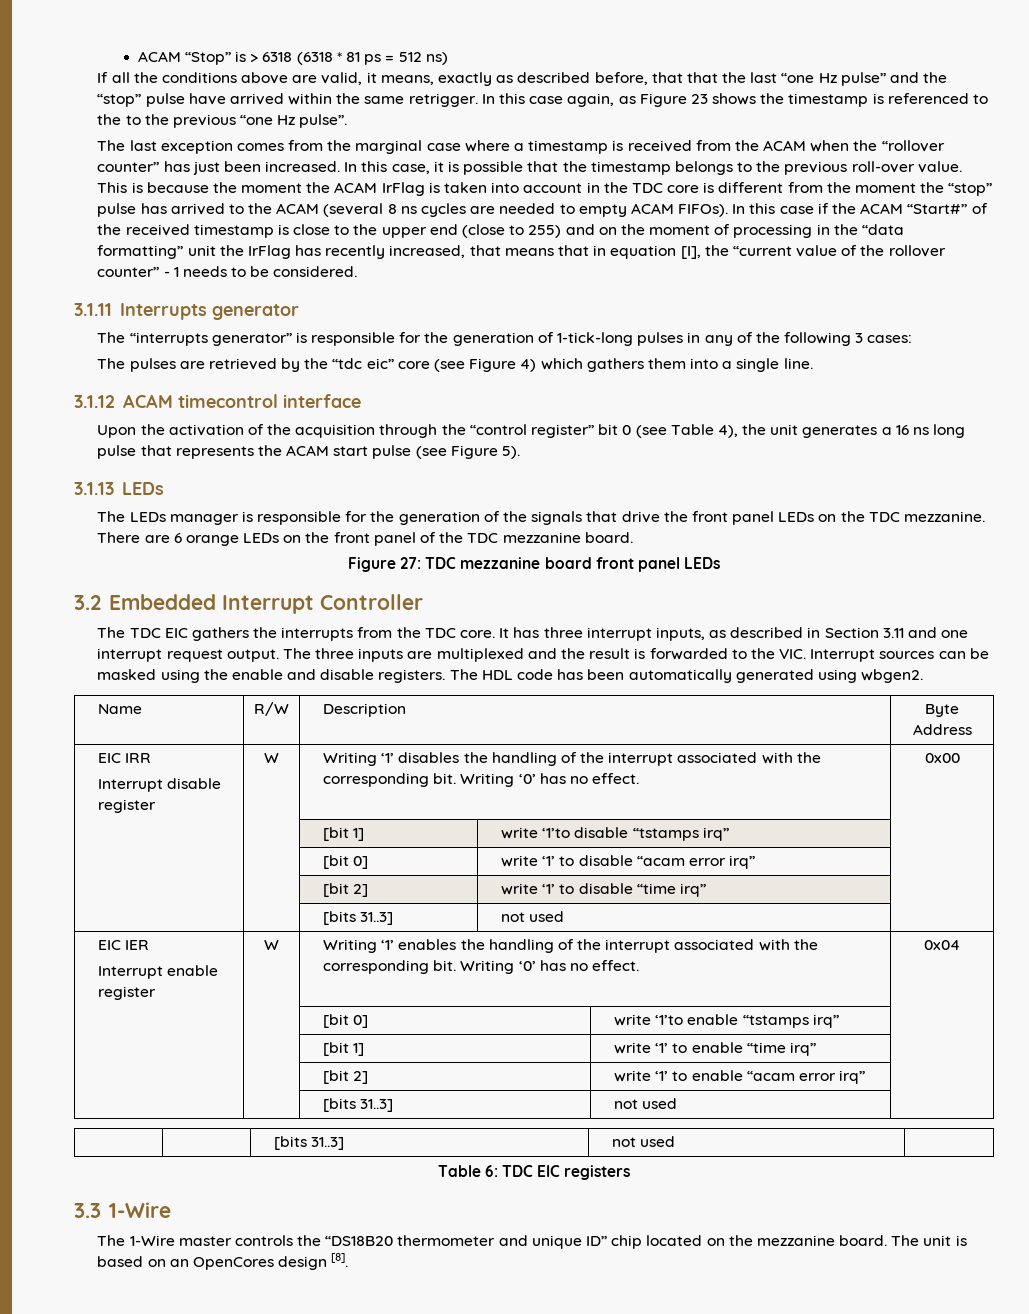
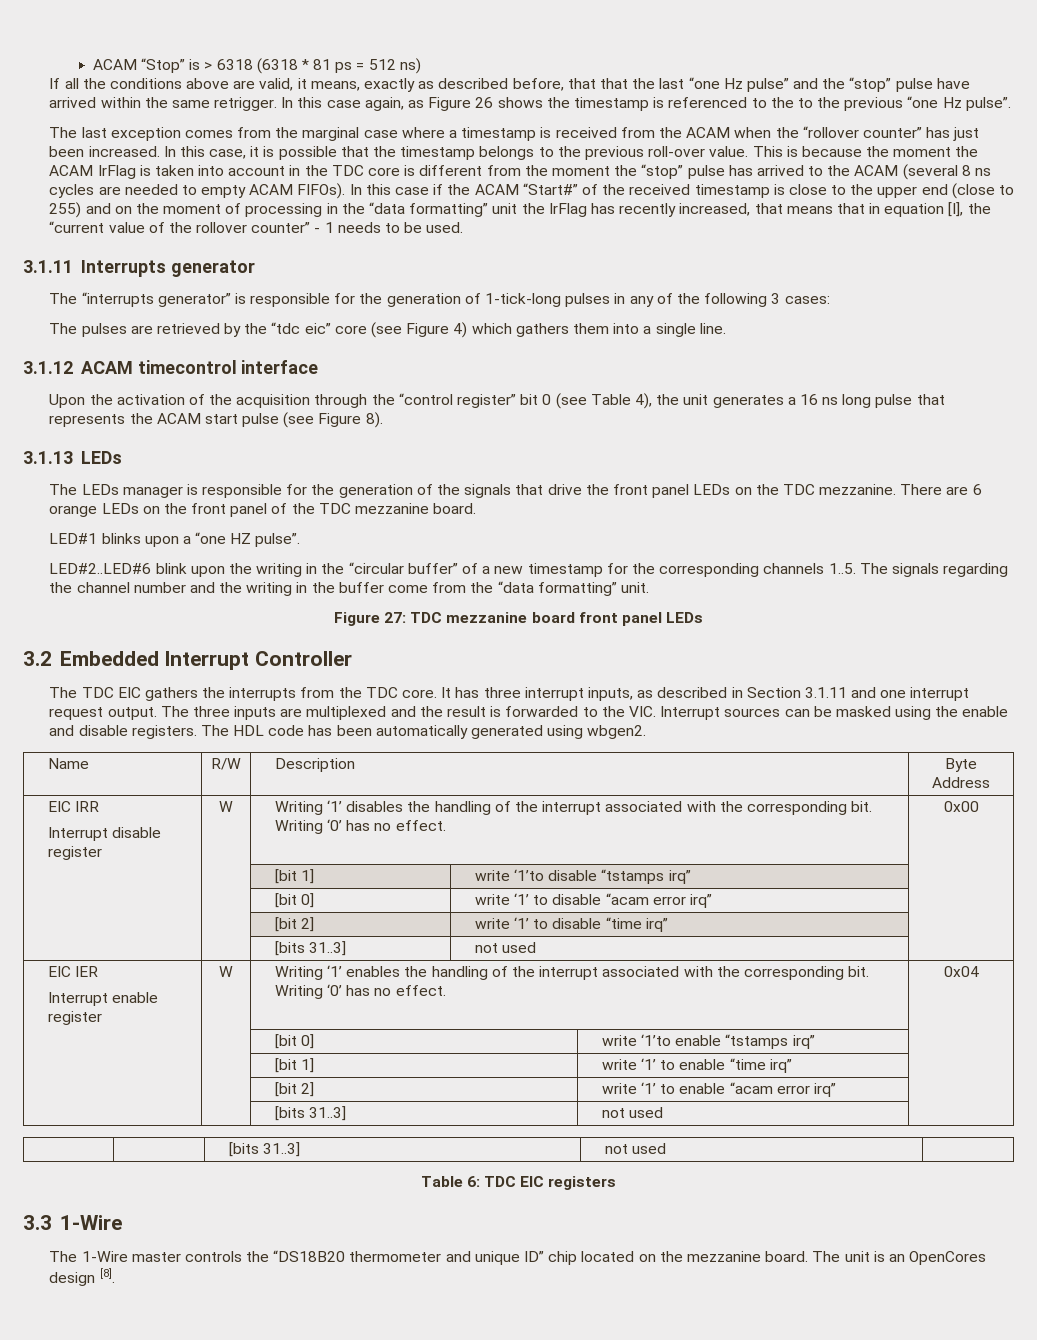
- In this case again, as Figure 23 shows the timestamp is referenced to the to the previous “one Hz pulse”.
+ In this case again, as Figure 26 shows the timestamp is referenced to the to the previous “one Hz pulse”.
- In this case if the ACAM “Start#” of the received timestamp is close to the upper end (close to 255) and on the moment of processing in the “data formatting” unit the IrFlag has recently increased, that means that in equation [I], the “current value of the rollover counter” - 1 needs to be considered.
+ In this case if the ACAM “Start#” of the received timestamp is close to the upper end (close to 255) and on the moment of processing in the “data formatting” unit the IrFlag has recently increased, that means that in equation [I], the “current value of the rollover counter” - 1 needs to be used.
- Upon the activation of the acquisition through the “control register” bit 0 (see Table 4), the unit generates a 16 ns long pulse that represents the ACAM start pulse (see Figure 5).
+ Upon the activation of the acquisition through the “control register” bit 0 (see Table 4), the unit generates a 16 ns long pulse that represents the ACAM start pulse (see Figure 8).
+ LED#1 blinks upon a “one HZ pulse”.
+ LED#2..LED#6 blink upon the writing in the “circular buffer” of a new timestamp for the corresponding channels 1..5. The signals regarding the channel number and the writing in the buffer come from the “data formatting” unit.
- It has three interrupt inputs, as described in Section 3.11 and one interrupt request output.
+ It has three interrupt inputs, as described in Section 3.1.11 and one interrupt request output.
- The unit is based on an OpenCores design [8].
+ The unit is an OpenCores design [8].

